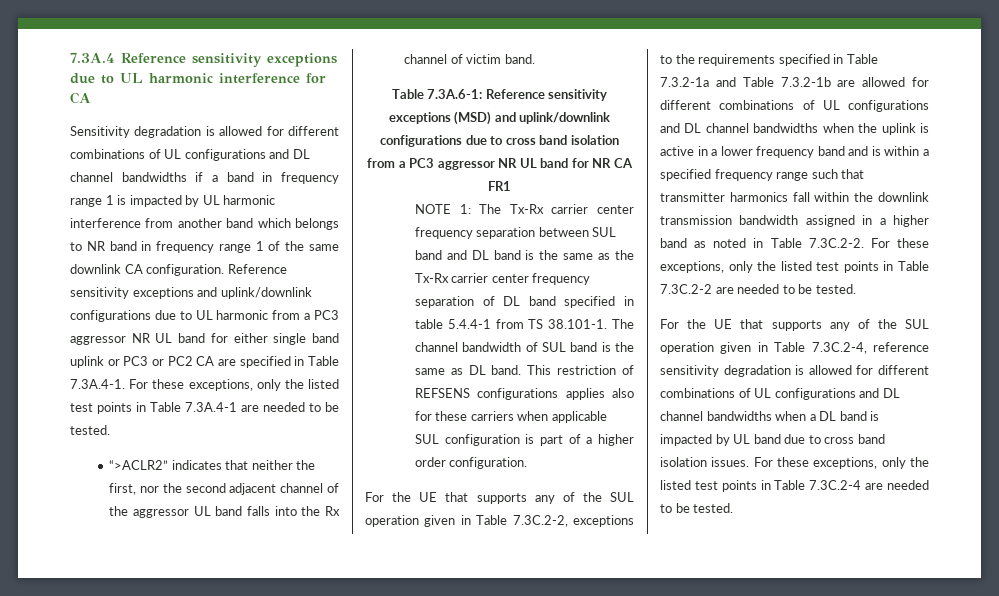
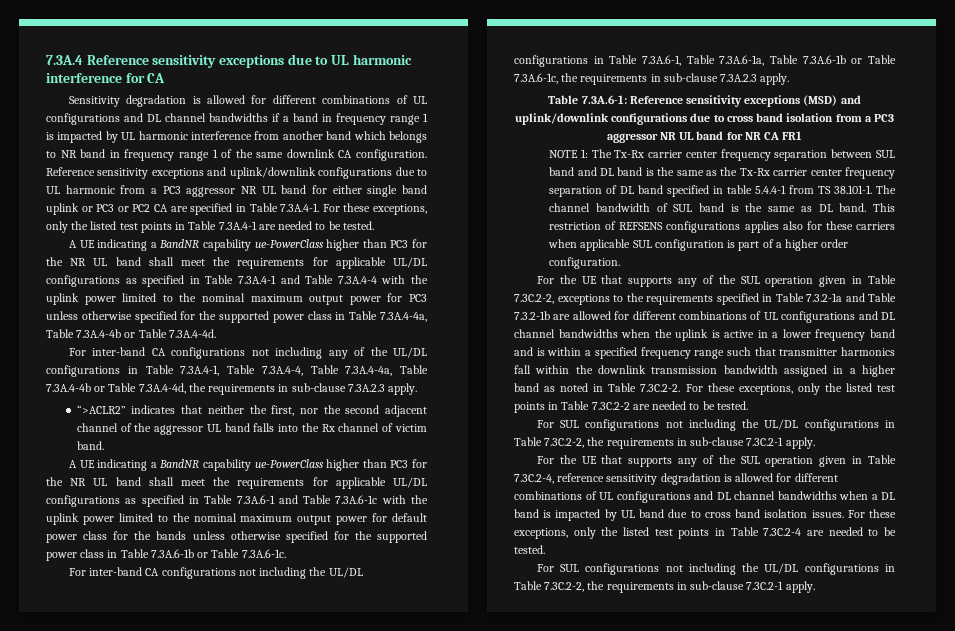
+ A UE indicating a BandNR capability ue-PowerClass higher than PC3 for the NR UL band shall meet the requirements for applicable UL/DL configurations as specified in Table 7.3A.4-1 and Table 7.3A.4-4 with the uplink power limited to the nominal maximum output power for PC3 unless otherwise specified for the supported power class in Table 7.3A.4-4a, Table 7.3A.4-4b or Table 7.3A.4-4d.
+ For inter-band CA configurations not including any of the UL/DL configurations in Table 7.3A.4-1, Table 7.3A.4-4, Table 7.3A.4-4a, Table 7.3A.4-4b or Table 7.3A.4-4d, the requirements in sub-clause 7.3A.2.3 apply.
+ A UE indicating a BandNR capability ue-PowerClass higher than PC3 for the NR UL band shall meet the requirements for applicable UL/DL configurations as specified in Table 7.3A.6-1 and Table 7.3A.6-1c with the uplink power limited to the nominal maximum output power for default power class for the bands unless otherwise specified for the supported power class in Table 7.3A.6-1b or Table 7.3A.6-1c.
+ For inter-band CA configurations not including the UL/DL configurations in Table 7.3A.6-1, Table 7.3A.6-1a, Table 7.3A.6-1b or Table 7.3A.6-1c, the requirements in sub-clause 7.3A.2.3 apply.
  For the UE that supports any of the SUL operation given in Table 7.3C.2-2, exceptions to the requirements specified in Table 7.3.2-1a and Table 7.3.2-1b are allowed for different combinations of UL configurations and DL channel bandwidths when the uplink is active in a lower frequency band and is within a specified frequency range such that transmitter harmonics fall within the downlink transmission bandwidth assigned in a higher band as noted in Table 7.3C.2-2. For these exceptions, only the listed test points in Table 7.3C.2-2 are needed to be tested.
+ For SUL configurations not including the UL/DL configurations in Table 7.3C.2-2, the requirements in sub-clause 7.3C.2-1 apply.
  For these exceptions, only the listed test points in Table 7.3C.2-4 are needed to be tested.
+ For SUL configurations not including the UL/DL configurations in Table 7.3C.2-2, the requirements in sub-clause 7.3C.2-1 apply.

